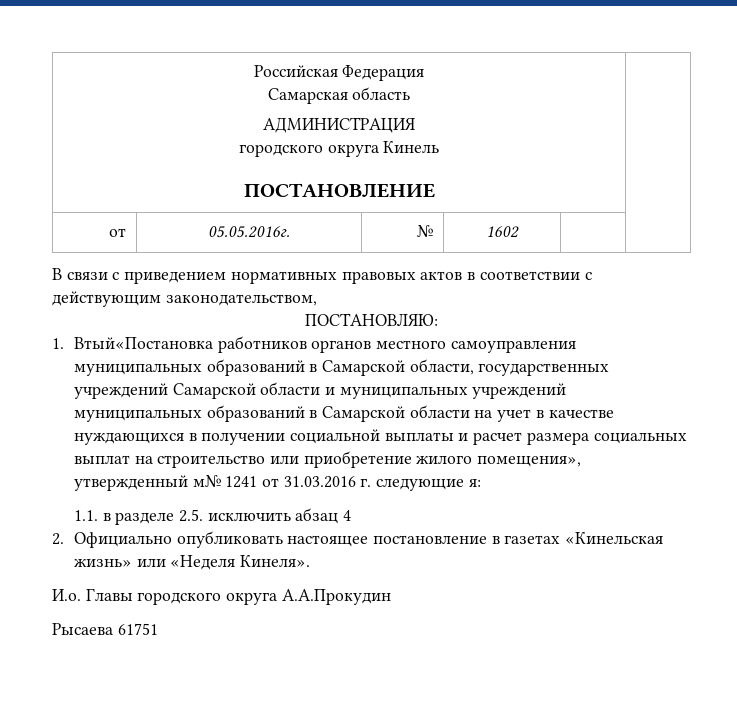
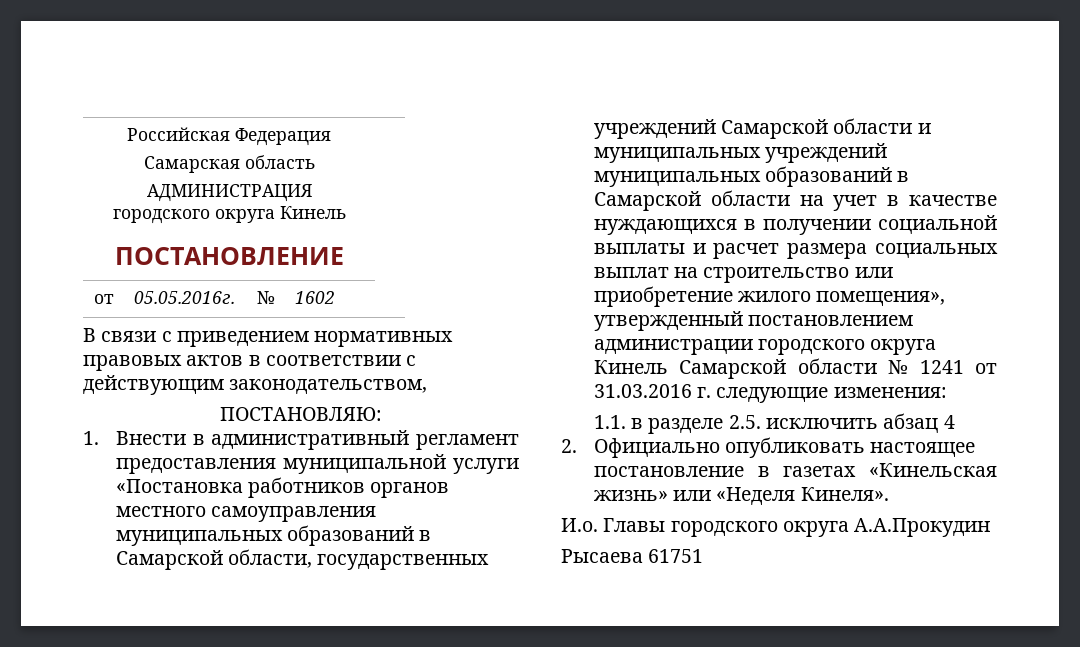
- 1. Втый«Постановка работников органов местного самоуправления муниципальных образований в Самарской области, государственных учреждений Самарской области и муниципальных учреждений муниципальных образований в Самарской области на учет в качестве нуждающихся в получении социальной выплаты и расчет размера социальных выплат на строительство или приобретение жилого помещения», утвержденный м№ 1241 от 31.03.2016 г. следующие я:
+ 1. Внести в административный регламент предоставления муниципальной услуги «Постановка работников органов местного самоуправления муниципальных образований в Самарской области, государственных учреждений Самарской области и муниципальных учреждений муниципальных образований в Самарской области на учет в качестве нуждающихся в получении социальной выплаты и расчет размера социальных выплат на строительство или приобретение жилого помещения», утвержденный постановлением администрации городского округа Кинель Самарской области № 1241 от 31.03.2016 г. следующие изменения:

